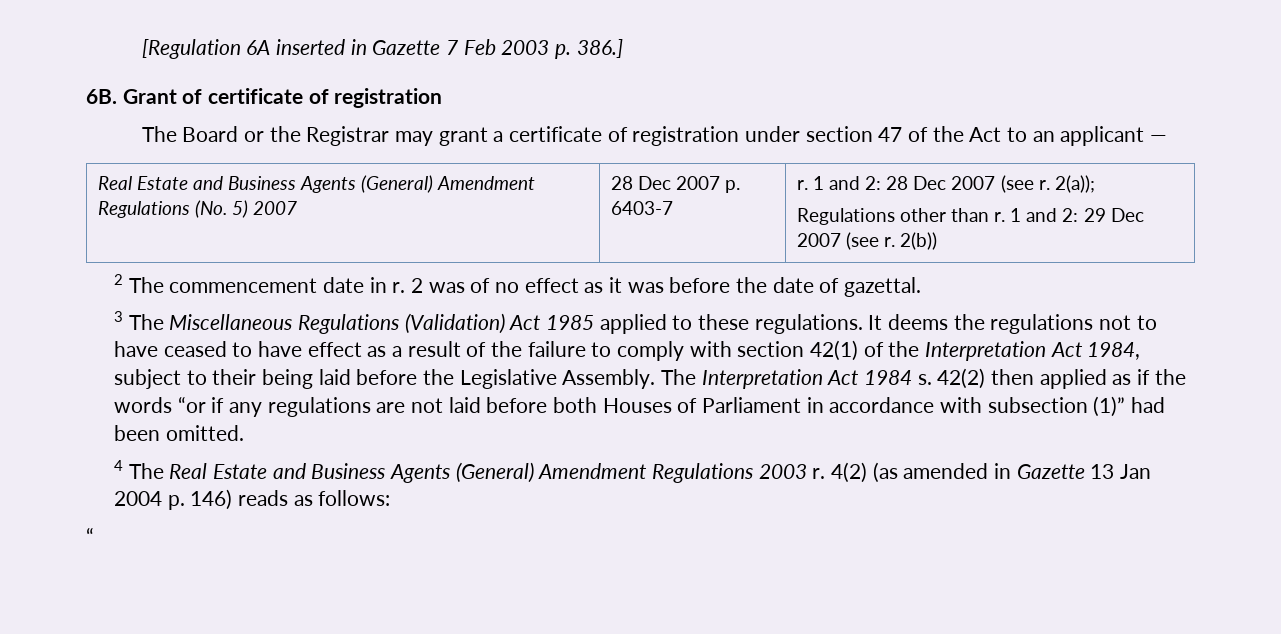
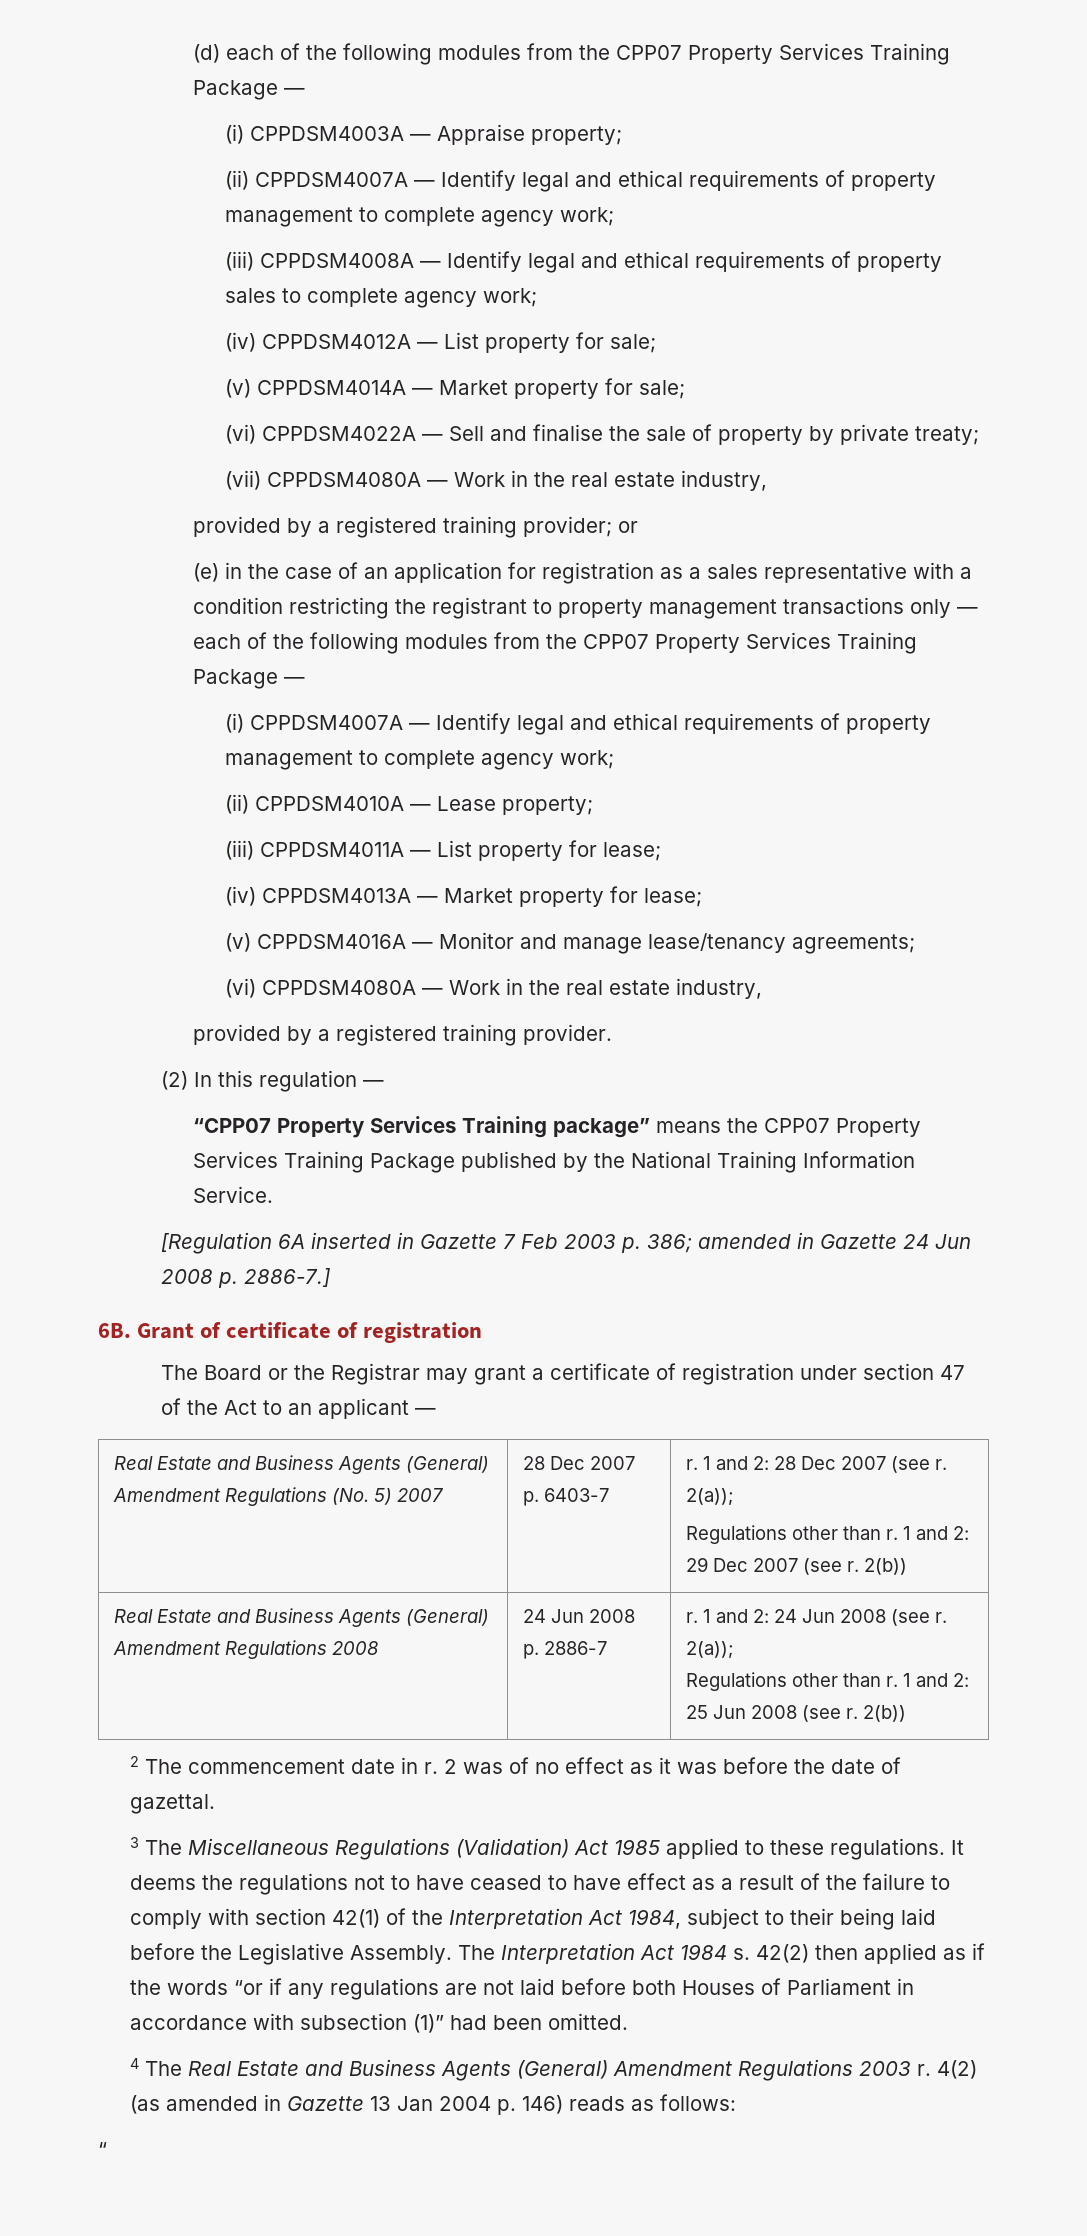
+ (d) each of the following modules from the CPP07 Property Services Training Package —
+ (i) CPPDSM4003A — Appraise property;
+ (ii) CPPDSM4007A — Identify legal and ethical requirements of property management to complete agency work;
+ (iii) CPPDSM4008A — Identify legal and ethical requirements of property sales to complete agency work;
+ (iv) CPPDSM4012A — List property for sale;
+ (v) CPPDSM4014A — Market property for sale;
+ (vi) CPPDSM4022A — Sell and finalise the sale of property by private treaty;
+ (vii) CPPDSM4080A — Work in the real estate industry,
+ provided by a registered training provider; or
+ (e) in the case of an application for registration as a sales representative with a condition restricting the registrant to property management transactions only — each of the following modules from the CPP07 Property Services Training Package —
+ (i) CPPDSM4007A — Identify legal and ethical requirements of property management to complete agency work;
+ (ii) CPPDSM4010A — Lease property;
+ (iii) CPPDSM4011A — List property for lease;
+ (iv) CPPDSM4013A — Market property for lease;
+ (v) CPPDSM4016A — Monitor and manage lease/tenancy agreements;
+ (vi) CPPDSM4080A — Work in the real estate industry,
+ provided by a registered training provider.
+ (2) In this regulation —
+ “CPP07 Property Services Training package” means the CPP07 Property Services Training Package published by the National Training Information Service.
- [Regulation 6A inserted in Gazette 7 Feb 2003 p. 386.]
+ [Regulation 6A inserted in Gazette 7 Feb 2003 p. 386; amended in Gazette 24 Jun 2008 p. 2886-7.]
+ Real Estate and Business Agents (General) Amendment Regulations 2008 | 24 Jun 2008 p. 2886-7 | r. 1 and 2: 24 Jun 2008 (see r. 2(a));
+ Regulations other than r. 1 and 2: 25 Jun 2008 (see r. 2(b))

